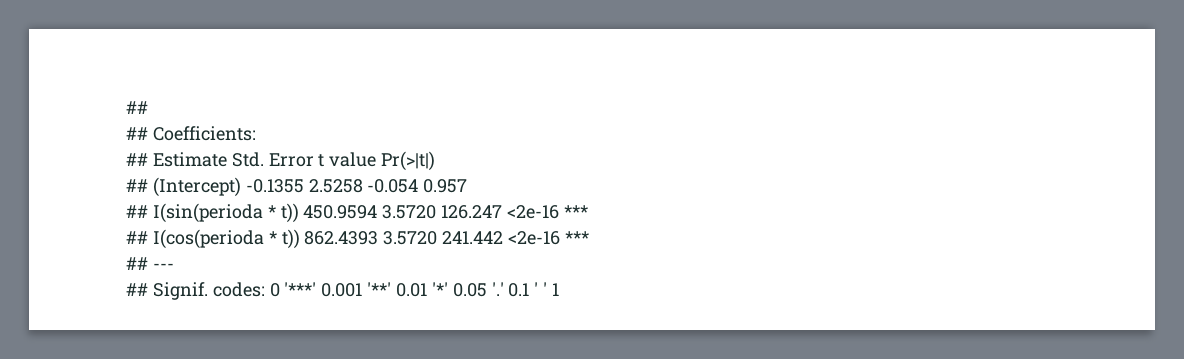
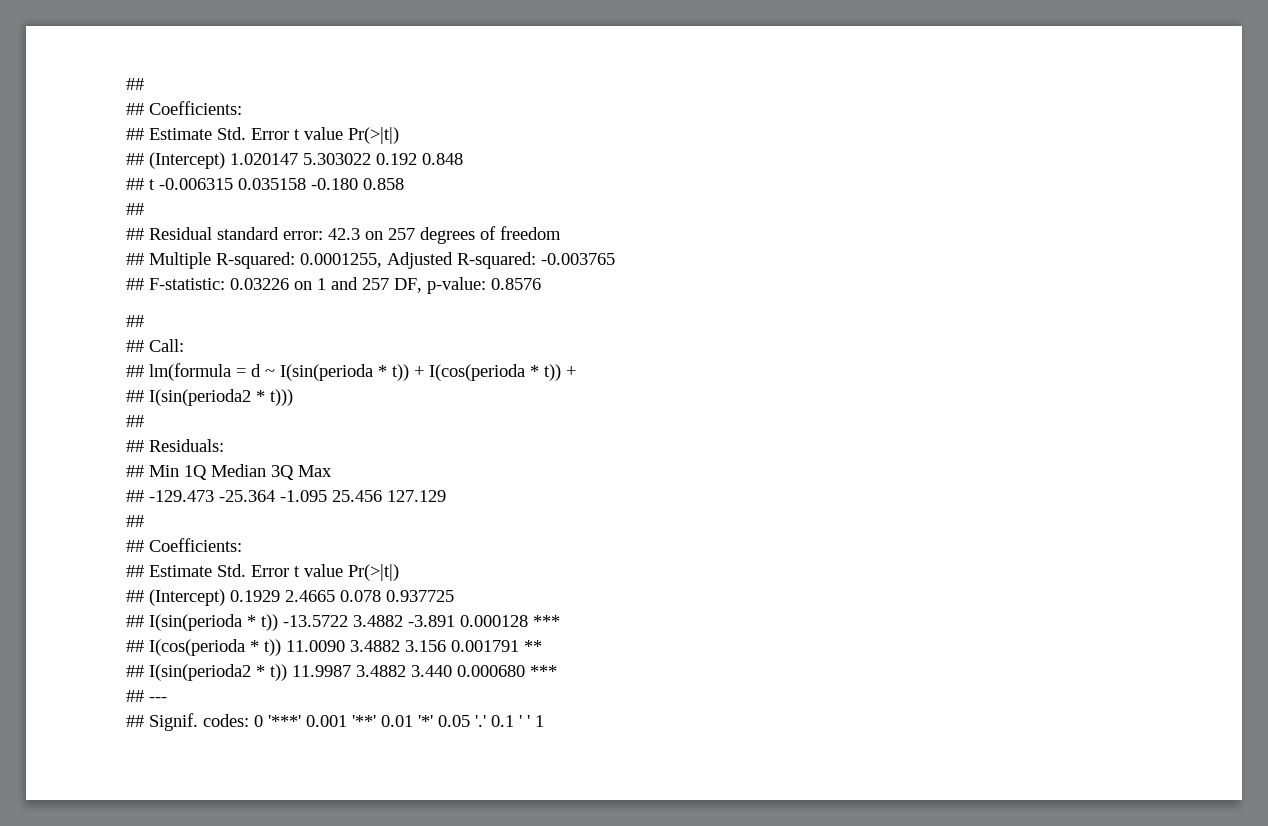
- ## (Intercept) -0.1355 2.5258 -0.054 0.957
+ ## (Intercept) 1.020147 5.303022 0.192 0.848
+ ## t -0.006315 0.035158 -0.180 0.858
+ ##
+ ## Residual standard error: 42.3 on 257 degrees of freedom
+ ## Multiple R-squared: 0.0001255, Adjusted R-squared: -0.003765
+ ## F-statistic: 0.03226 on 1 and 257 DF, p-value: 0.8576
+ ##
+ ## Call:
+ ## lm(formula = d ~ I(sin(perioda * t)) + I(cos(perioda * t)) +
+ ## I(sin(perioda2 * t)))
+ ##
+ ## Residuals:
+ ## Min 1Q Median 3Q Max
+ ## -129.473 -25.364 -1.095 25.456 127.129
+ ##
+ ## Coefficients:
+ ## Estimate Std. Error t value Pr(>|t|)
+ ## (Intercept) 0.1929 2.4665 0.078 0.937725
- ## I(sin(perioda * t)) 450.9594 3.5720 126.247 <2e-16 ***
+ ## I(sin(perioda * t)) -13.5722 3.4882 -3.891 0.000128 ***
- ## I(cos(perioda * t)) 862.4393 3.5720 241.442 <2e-16 ***
+ ## I(cos(perioda * t)) 11.0090 3.4882 3.156 0.001791 **
+ ## I(sin(perioda2 * t)) 11.9987 3.4882 3.440 0.000680 ***

